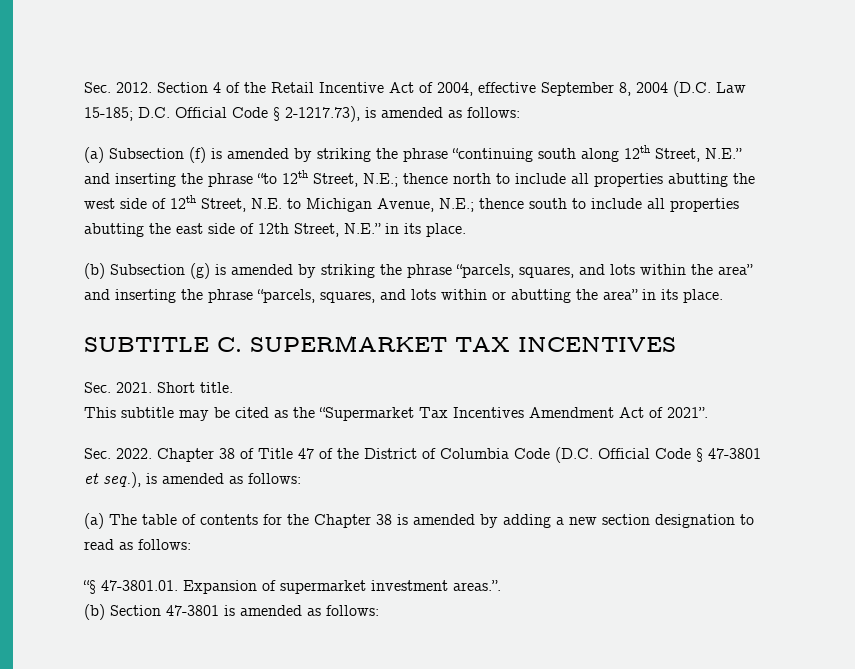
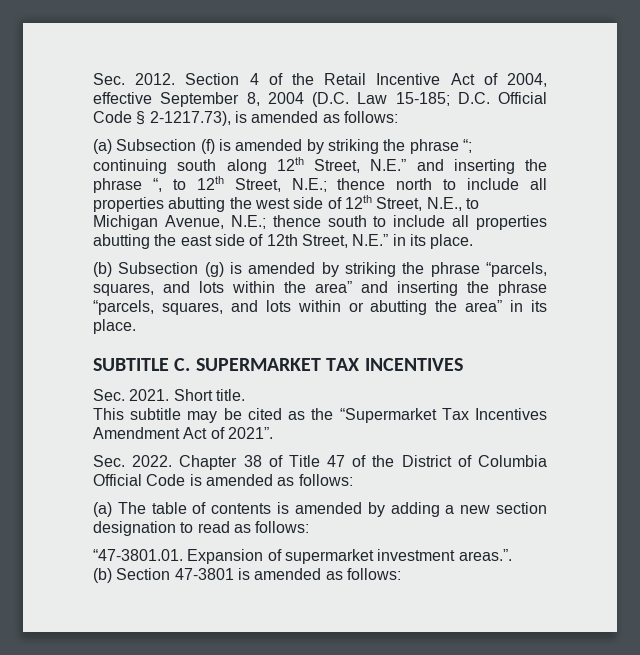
- (a) Subsection (f) is amended by striking the phrase “continuing south along 12th Street, N.E.” and inserting the phrase “to 12th Street, N.E.; thence north to include all properties abutting the west side of 12th Street, N.E. to Michigan Avenue, N.E.; thence south to include all properties abutting the east side of 12th Street, N.E.” in its place.
+ (a) Subsection (f) is amended by striking the phrase “; continuing south along 12th Street, N.E.” and inserting the phrase “, to 12th Street, N.E.; thence north to include all properties abutting the west side of 12th Street, N.E., to Michigan Avenue, N.E.; thence south to include all properties abutting the east side of 12th Street, N.E.” in its place.
- Chapter 38 of Title 47 of the District of Columbia Code (D.C. Official Code § 47-3801 et seq.), is amended as follows:
+ Chapter 38 of Title 47 of the District of Columbia Official Code is amended as follows:
- (a) The table of contents for the Chapter 38 is amended by adding a new section designation to read as follows:
+ (a) The table of contents is amended by adding a new section designation to read as follows:
- “§ 47-3801.01. Expansion of supermarket investment areas.”.
+ “47-3801.01. Expansion of supermarket investment areas.”.

